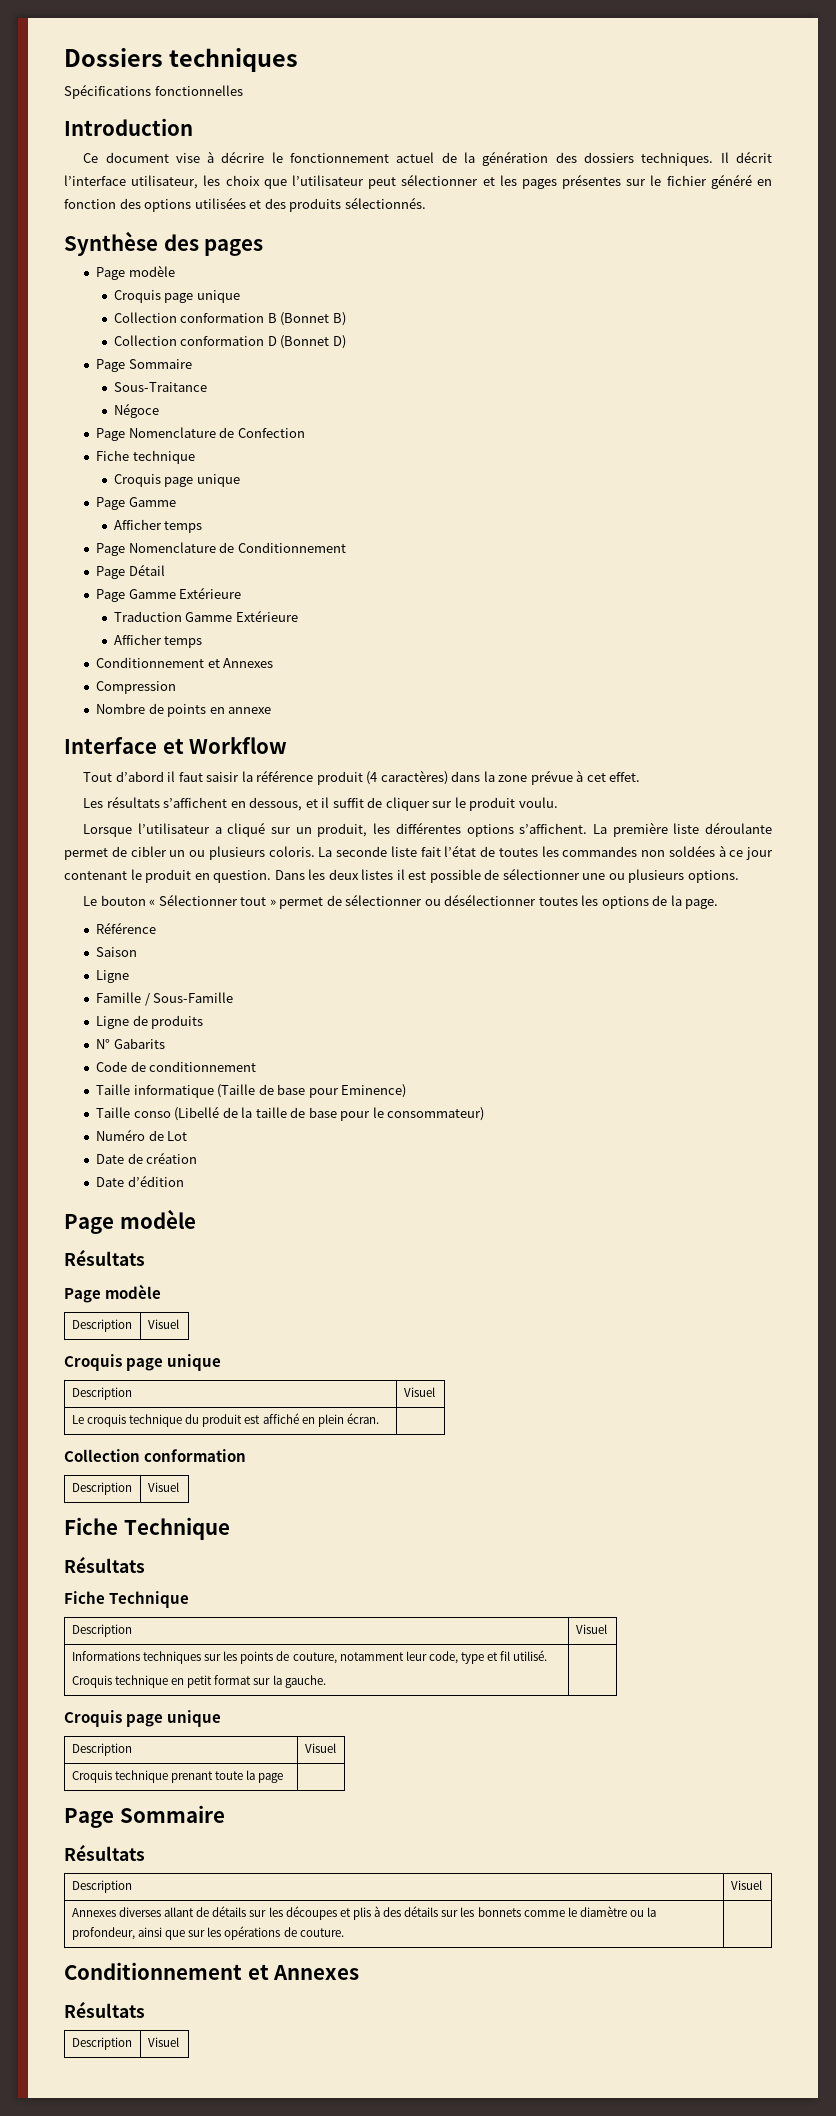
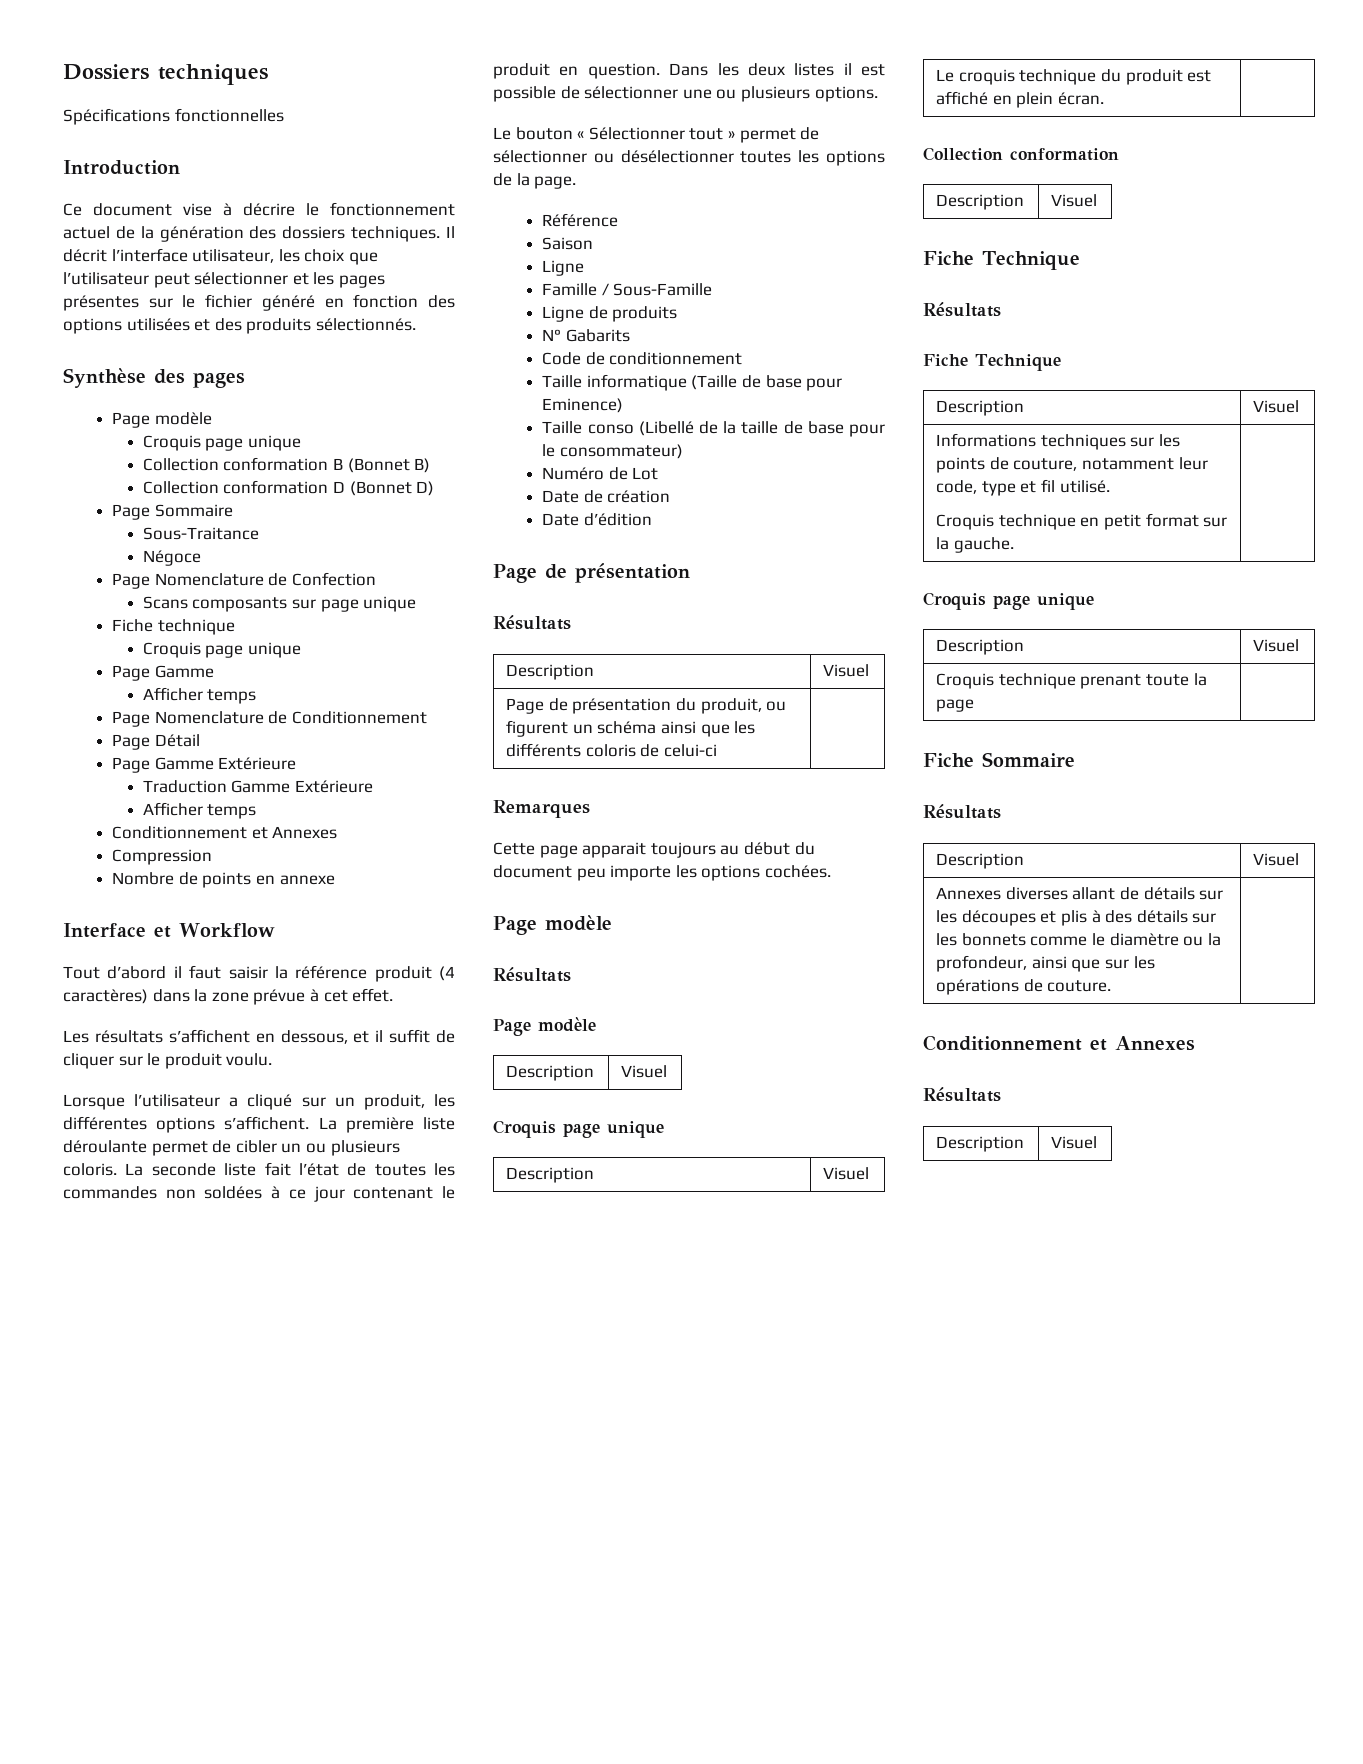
+ Scans composants sur page unique
  Date d’édition
+ Page de présentation
+ Résultats
+ Description | Visuel
+ Page de présentation du produit, ou figurent un schéma ainsi que les différents coloris de celui-ci |
+ Remarques
+ Cette page apparait toujours au début du document peu importe les options cochées.
  Croquis technique prenant toute la page |
- Page Sommaire
+ Fiche Sommaire

